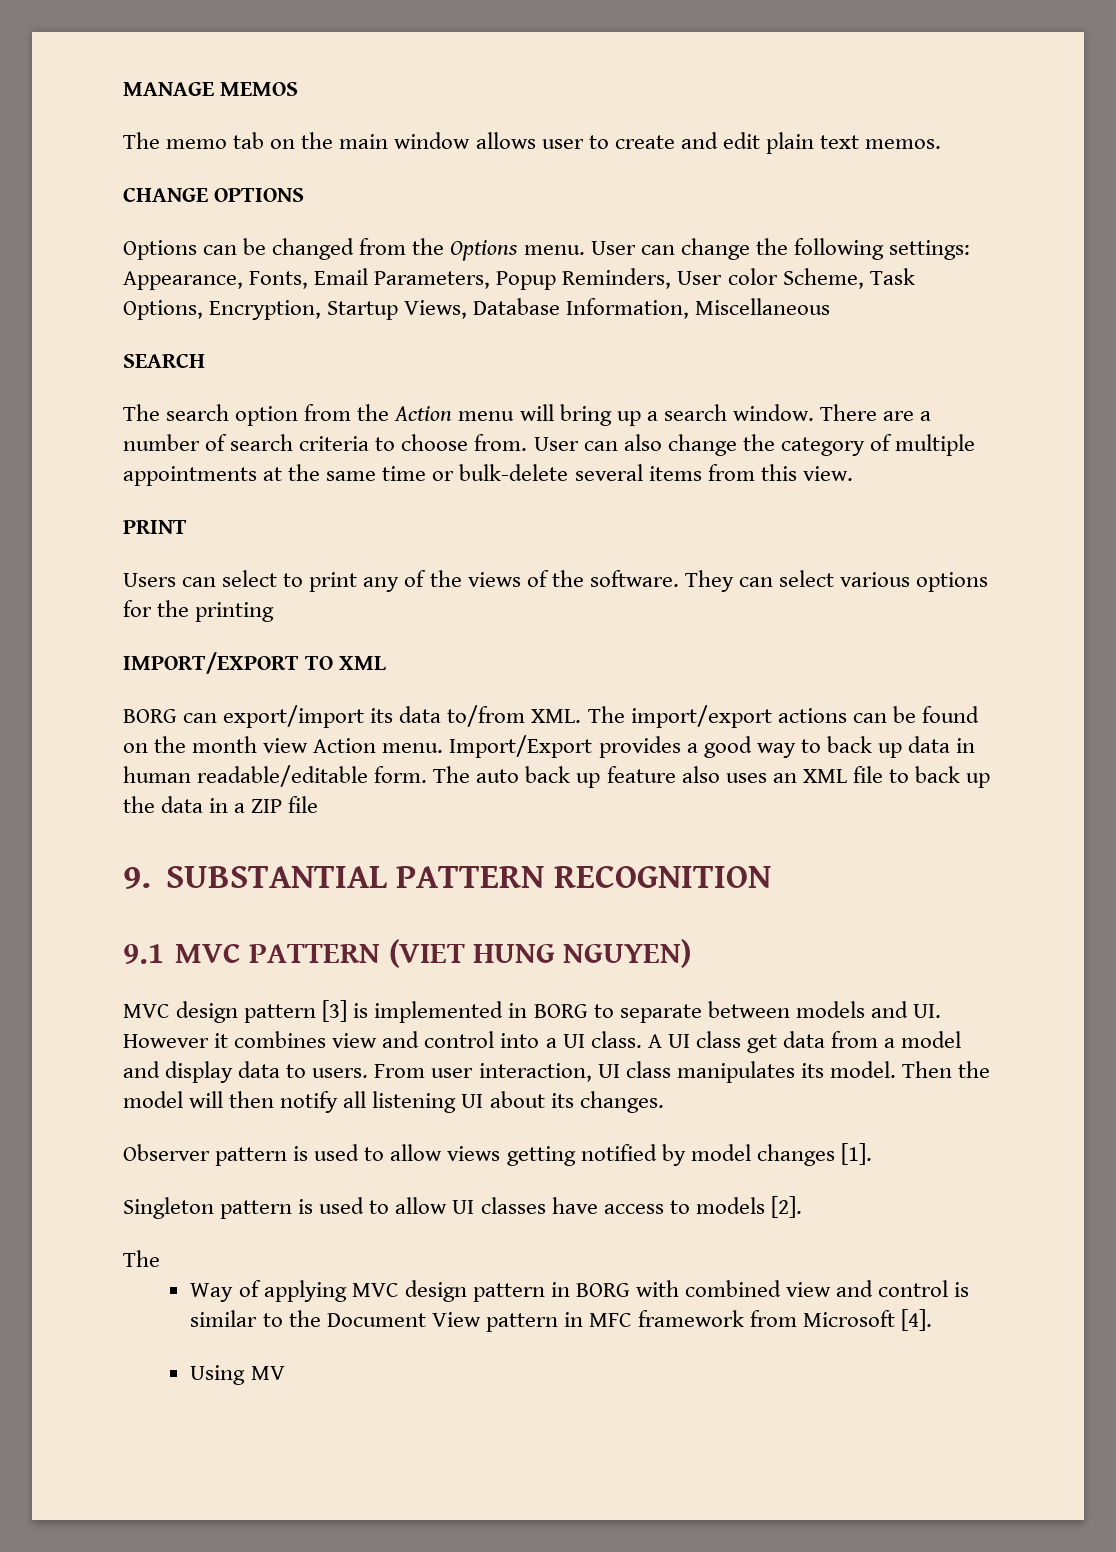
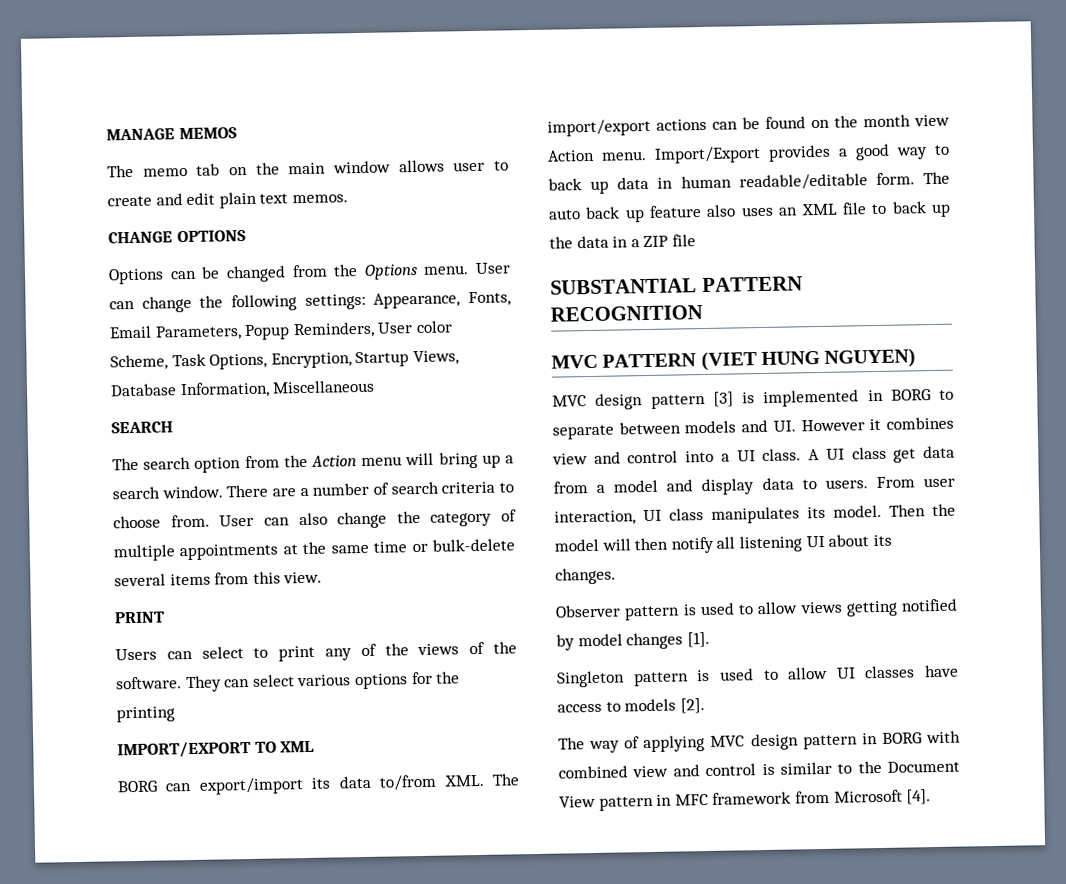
- 9. SUBSTANTIAL PATTERN RECOGNITION
+ SUBSTANTIAL PATTERN RECOGNITION
- 9.1 MVC PATTERN (VIET HUNG NGUYEN)
+ MVC PATTERN (VIET HUNG NGUYEN)
  Singleton pattern is used to allow UI classes have access to models [2].
- The
- Way of applying MVC design pattern in BORG with combined view and control is similar to the Document View pattern in MFC framework from Microsoft [4].
+ The way of applying MVC design pattern in BORG with combined view and control is similar to the Document View pattern in MFC framework from Microsoft [4].
- Using MV

